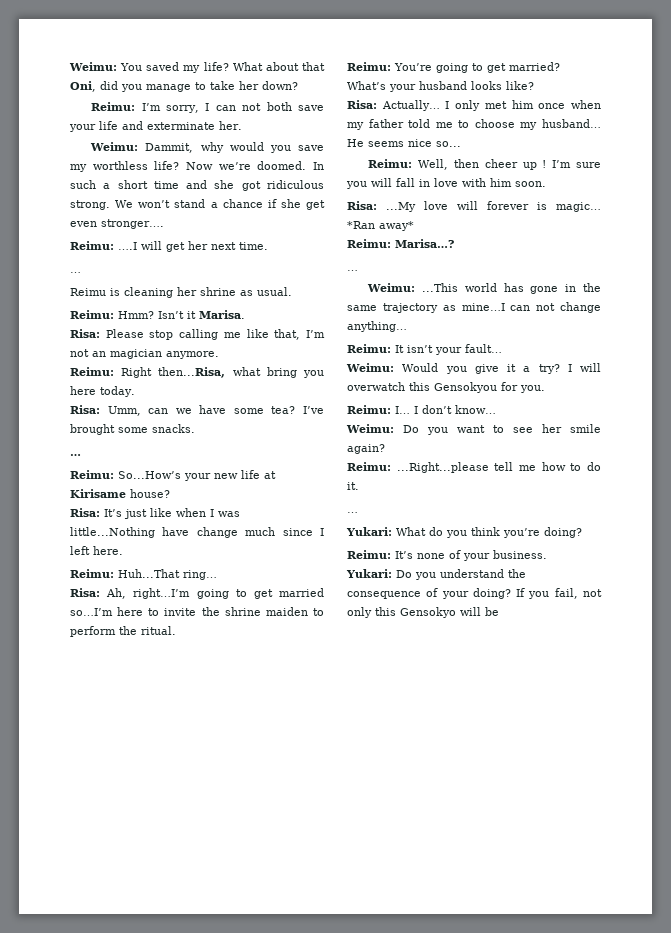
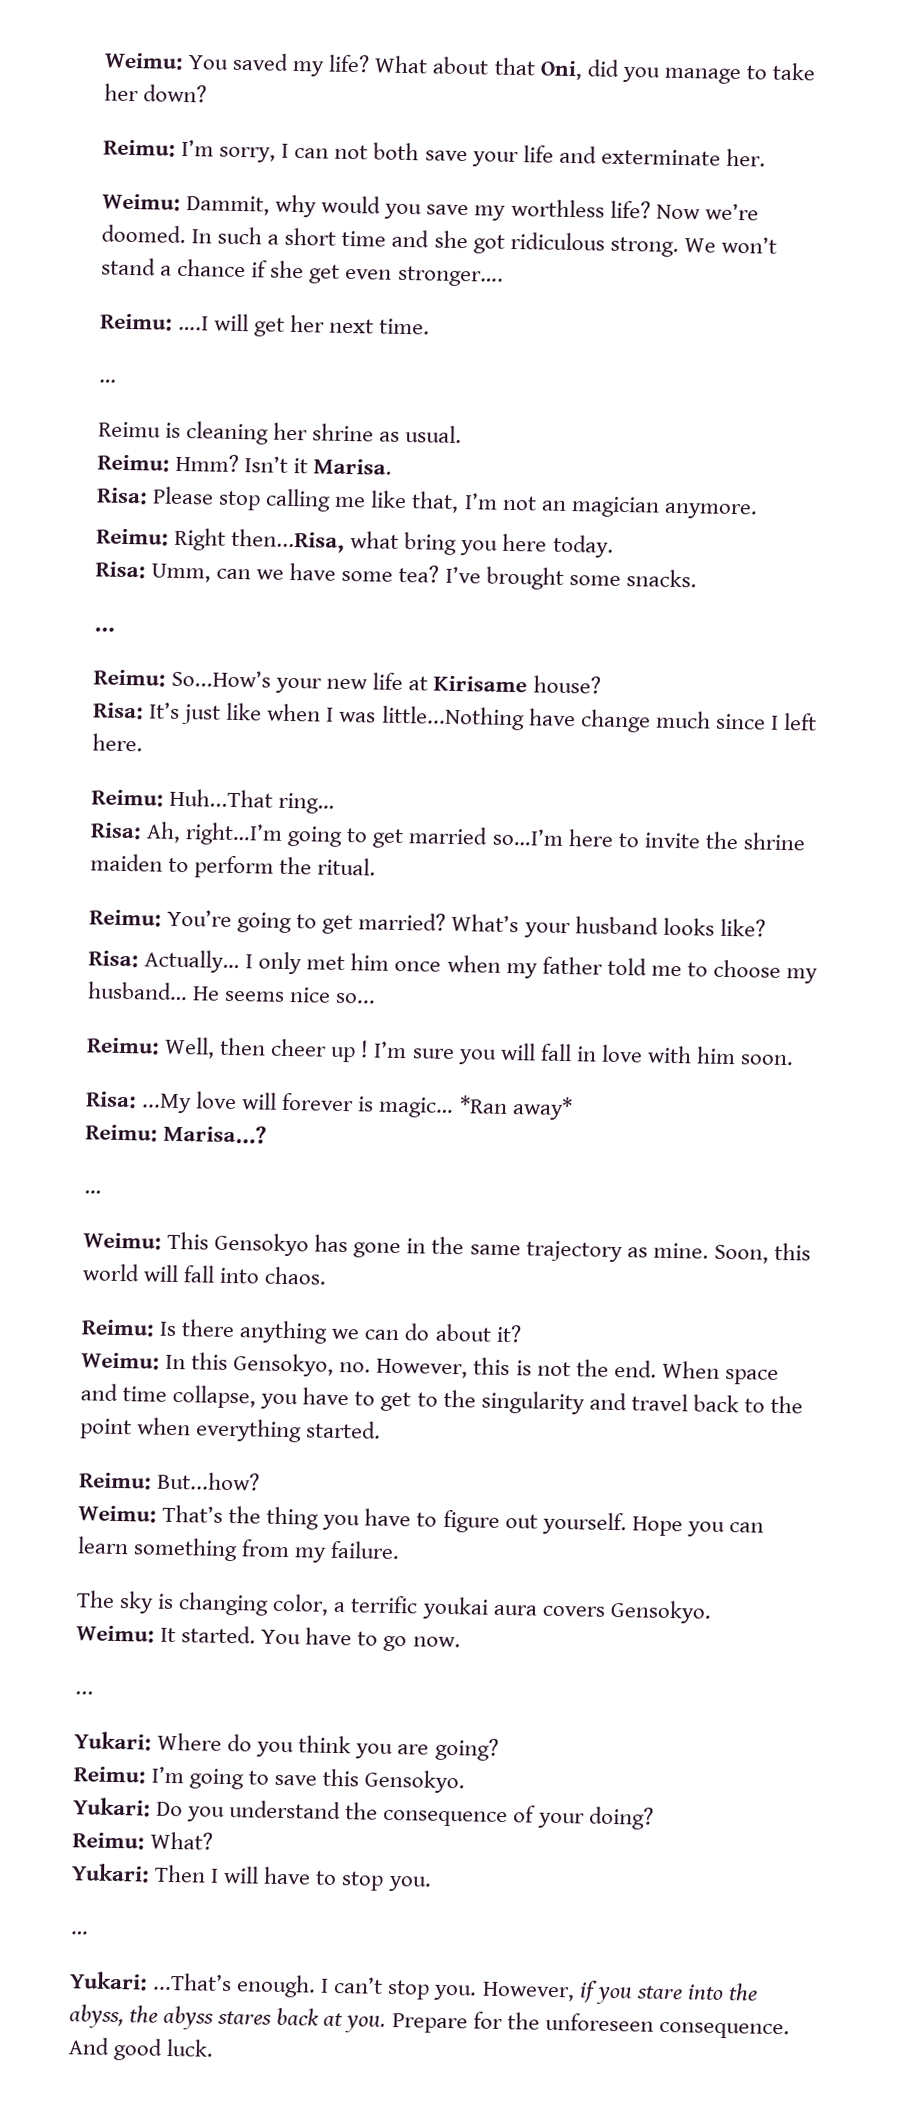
- Weimu: ...This world has gone in the same trajectory as mine…I can not change anything…
- Reimu: It isn’t your fault…
- Weimu: Would you give it a try? I will overwatch this Gensokyou for you.
- Reimu: I… I don’t know…
- Weimu: Do you want to see her smile again?
- Reimu: ...Right...please tell me how to do it.
- …
- Yukari: What do you think you’re doing?
- Reimu: It’s none of your business.
+ Weimu: This Gensokyo has gone in the same trajectory as mine. Soon, this world will fall into chaos.
+ Reimu: Is there anything we can do about it?
+ Weimu: In this Gensokyo, no. However, this is not the end. When space and time collapse, you have to get to the singularity and travel back to the point when everything started.
+ Reimu: But...how?
+ Weimu: That’s the thing you have to figure out yourself. Hope you can learn something from my failure.
+ The sky is changing color, a terrific youkai aura covers Gensokyo.
+ Weimu: It started. You have to go now.
+ ...
+ Yukari: Where do you think you are going?
+ Reimu: I’m going to save this Gensokyo.
- Yukari: Do you understand the consequence of your doing? If you fail, not only this Gensokyo will be
+ Yukari: Do you understand the consequence of your doing?
+ Reimu: What?
+ Yukari: Then I will have to stop you.
+ …
+ Yukari: ...That’s enough. I can’t stop you. However, if you stare into the abyss, the abyss stares back at you. Prepare for the unforeseen consequence. And good luck.

